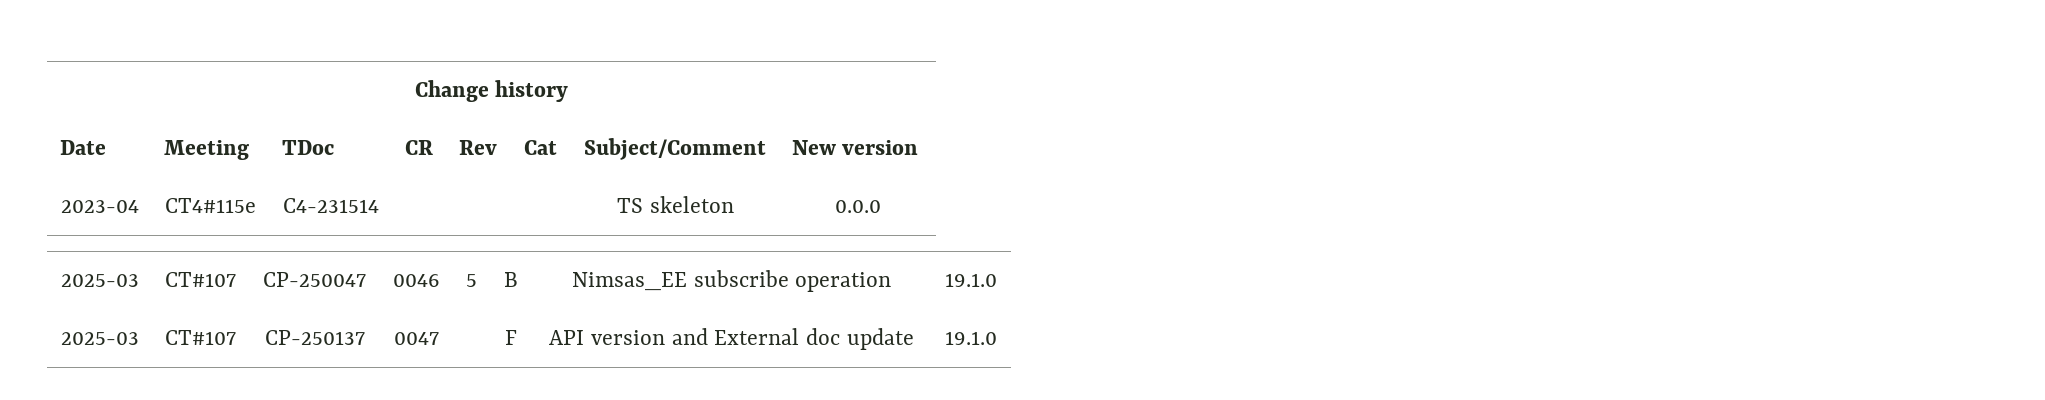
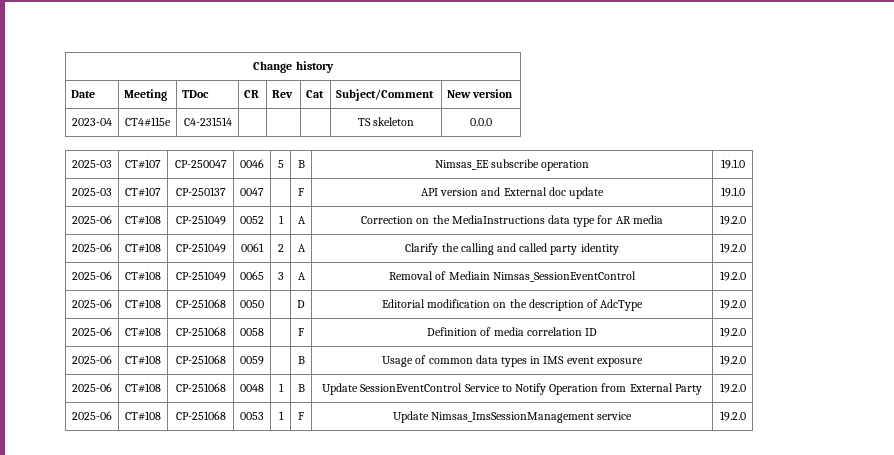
+ 2025-06 | CT#108 | CP-251049 | 0052 | 1 | A | Correction on the MediaInstructions data type for AR media | 19.2.0
+ 2025-06 | CT#108 | CP-251049 | 0061 | 2 | A | Clarify the calling and called party identity | 19.2.0
+ 2025-06 | CT#108 | CP-251049 | 0065 | 3 | A | Removal of Mediain Nimsas_SessionEventControl | 19.2.0
+ 2025-06 | CT#108 | CP-251068 | 0050 | | D | Editorial modification on the description of AdcType | 19.2.0
+ 2025-06 | CT#108 | CP-251068 | 0058 | | F | Definition of media correlation ID | 19.2.0
+ 2025-06 | CT#108 | CP-251068 | 0059 | | B | Usage of common data types in IMS event exposure | 19.2.0
+ 2025-06 | CT#108 | CP-251068 | 0048 | 1 | B | Update SessionEventControl Service to Notify Operation from External Party | 19.2.0
+ 2025-06 | CT#108 | CP-251068 | 0053 | 1 | F | Update Nimsas_ImsSessionManagement service | 19.2.0

